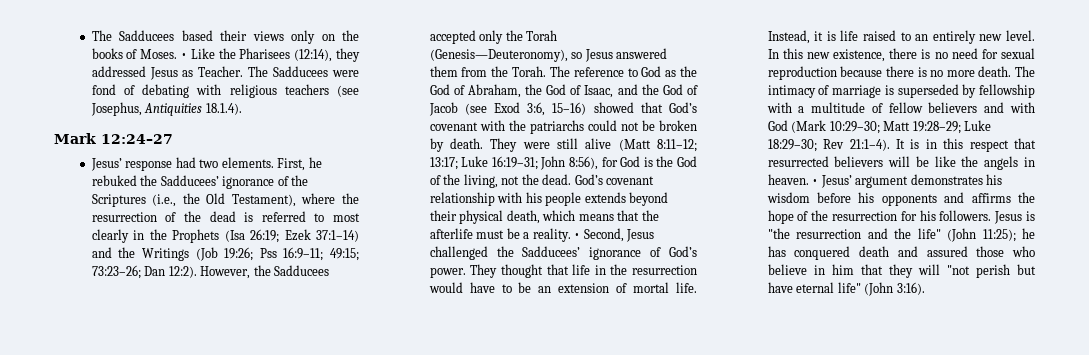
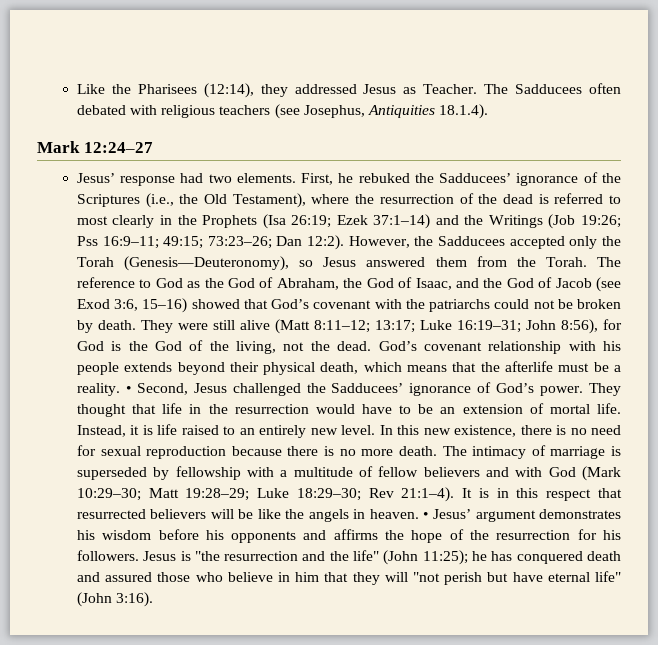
- The Sadducees based their views only on the books of Moses. • Like the Pharisees (12:14), they addressed Jesus as Teacher.
+ Like the Pharisees (12:14), they addressed Jesus as Teacher.
- The Sadducees were fond of debating with religious teachers (see Josephus, Antiquities 18.1.4).
+ The Sadducees often debated with religious teachers (see Josephus, Antiquities 18.1.4).

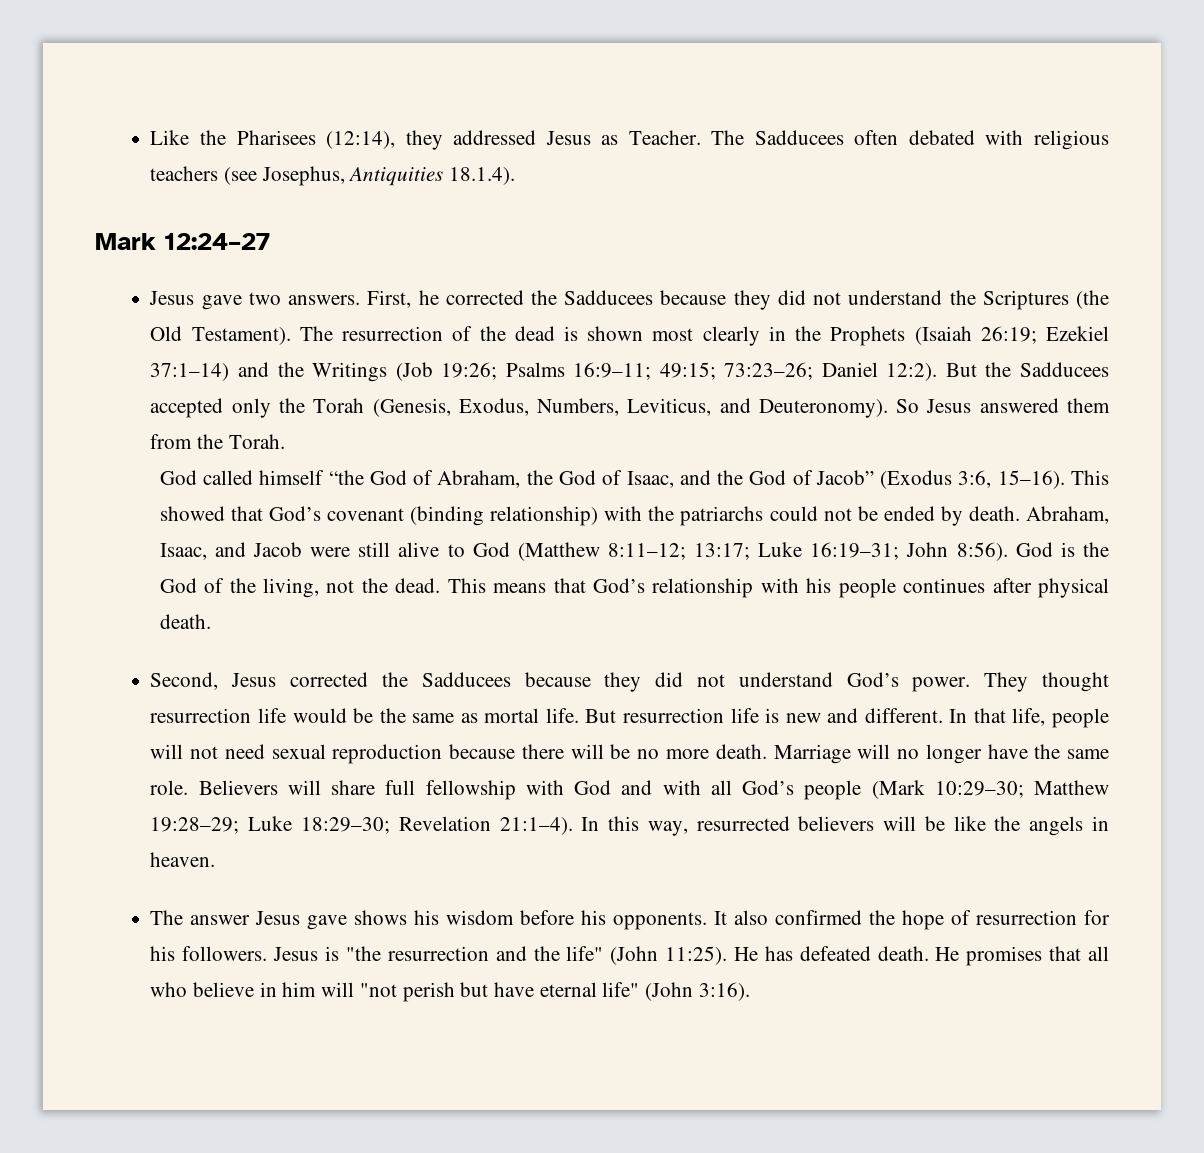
- Jesus’ response had two elements. First, he rebuked the Sadducees’ ignorance of the Scriptures (i.e., the Old Testament), where the resurrection of the dead is referred to most clearly in the Prophets (Isa 26:19; Ezek 37:1–14) and the Writings (Job 19:26; Pss 16:9–11; 49:15; 73:23–26; Dan 12:2). However, the Sadducees accepted only the Torah (Genesis—Deuteronomy), so Jesus answered them from the Torah. The reference to God as the God of Abraham, the God of Isaac, and the God of Jacob (see Exod 3:6, 15–16) showed that God’s covenant with the patriarchs could not be broken by death.
+ Jesus gave two answers. First, he corrected the Sadducees because they did not understand the Scriptures (the Old Testament). The resurrection of the dead is shown most clearly in the Prophets (Isaiah 26:19; Ezekiel 37:1–14) and the Writings (Job 19:26; Psalms 16:9–11; 49:15; 73:23–26; Daniel 12:2). But the Sadducees accepted only the Torah (Genesis, Exodus, Numbers, Leviticus, and Deuteronomy). So Jesus answered them from the Torah.
+ God called himself “the God of Abraham, the God of Isaac, and the God of Jacob” (Exodus 3:6, 15–16). This showed that God’s covenant (binding relationship) with the patriarchs could not be ended by death.
- They were still alive (Matt 8:11–12; 13:17; Luke 16:19–31; John 8:56), for God is the God of the living, not the dead.
+ Abraham, Isaac, and Jacob were still alive to God (Matthew 8:11–12; 13:17; Luke 16:19–31; John 8:56). God is the God of the living, not the dead.
- God’s covenant relationship with his people extends beyond their physical death, which means that the afterlife must be a reality. • Second, Jesus challenged the Sadducees’ ignorance of God’s power. They thought that life in the resurrection would have to be an extension of mortal life. Instead, it is life raised to an entirely new level. In this new existence, there is no need for sexual reproduction because there is no more death.
+ This means that God’s relationship with his people continues after physical death.
+ Second, Jesus corrected the Sadducees because they did not understand God’s power. They thought resurrection life would be the same as mortal life. But resurrection life is new and different. In that life, people will not need sexual reproduction because there will be no more death.
- The intimacy of marriage is superseded by fellowship with a multitude of fellow believers and with God (Mark 10:29–30; Matt 19:28–29; Luke 18:29–30; Rev 21:1–4). It is in this respect that resurrected believers will be like the angels in heaven. • Jesus’ argument demonstrates his wisdom before his opponents and affirms the hope of the resurrection for his followers.
+ Marriage will no longer have the same role. Believers will share full fellowship with God and with all God’s people (Mark 10:29–30; Matthew 19:28–29; Luke 18:29–30; Revelation 21:1–4). In this way, resurrected believers will be like the angels in heaven.
+ The answer Jesus gave shows his wisdom before his opponents. It also confirmed the hope of resurrection for his followers.
- Jesus is "the resurrection and the life" (John 11:25); he has conquered death and assured those who believe in him that they will "not perish but have eternal life" (John 3:16).
+ Jesus is "the resurrection and the life" (John 11:25). He has defeated death. He promises that all who believe in him will "not perish but have eternal life" (John 3:16).

